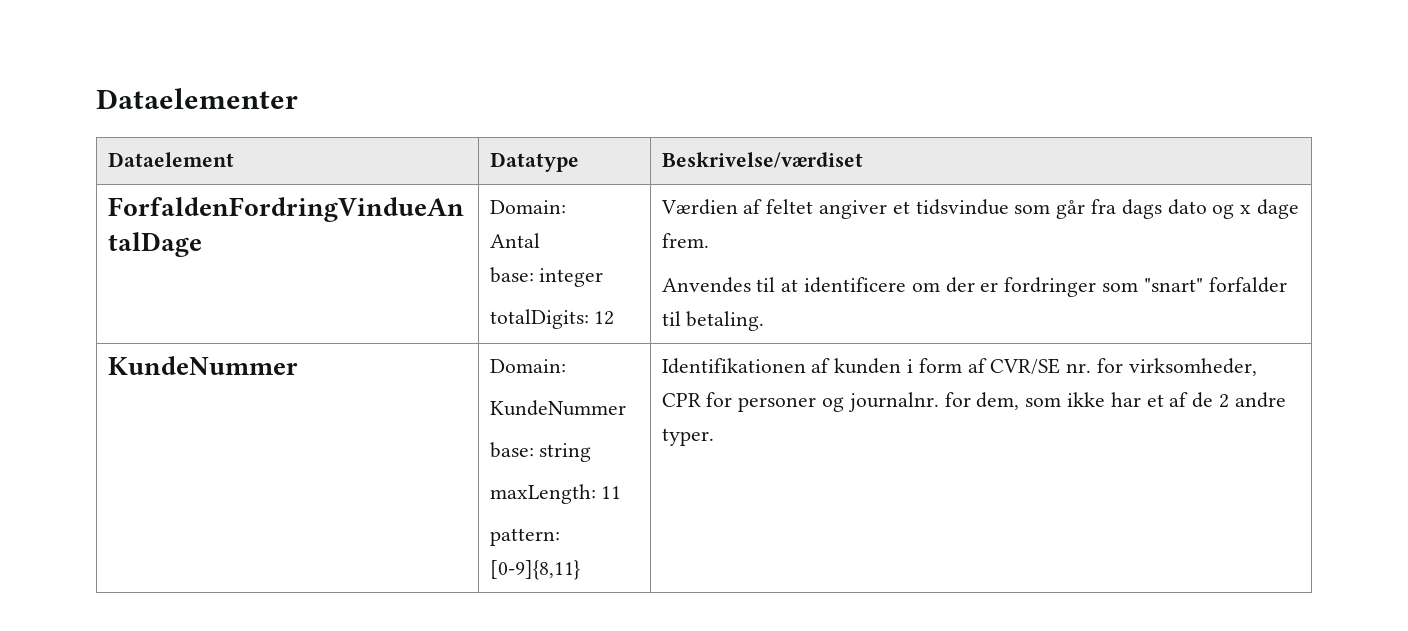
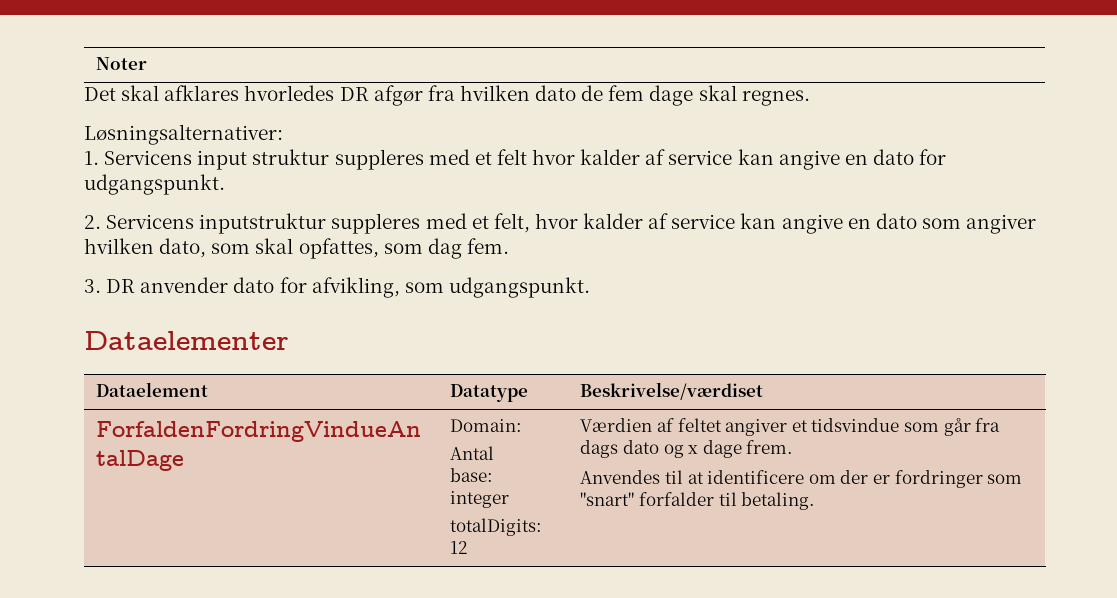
+ Noter
+ Det skal afklares hvorledes DR afgør fra hvilken dato de fem dage skal regnes.
+ Løsningsalternativer:
+ 1. Servicens input struktur suppleres med et felt hvor kalder af service kan angive en dato for udgangspunkt.
+ 2. Servicens inputstruktur suppleres med et felt, hvor kalder af service kan angive en dato som angiver hvilken dato, som skal opfattes, som dag fem.
+ 3. DR anvender dato for afvikling, som udgangspunkt.
- KundeNummer | Domain:
- KundeNummer
- base: string
- maxLength: 11
- pattern: [0-9]{8,11} | Identifikationen af kunden i form af CVR/SE nr. for virksomheder, CPR for personer og journalnr. for dem, som ikke har et af de 2 andre typer.

